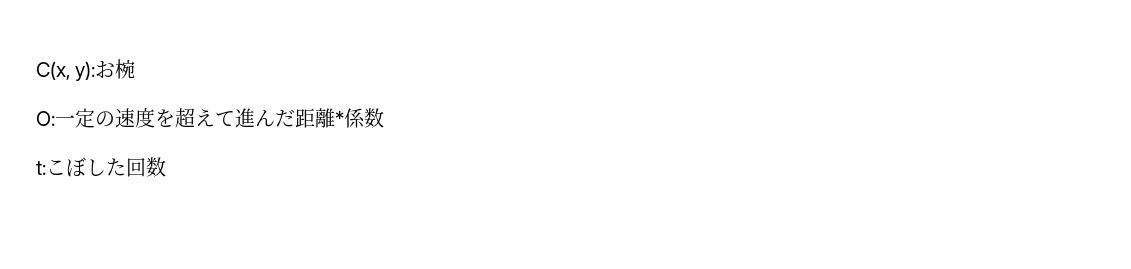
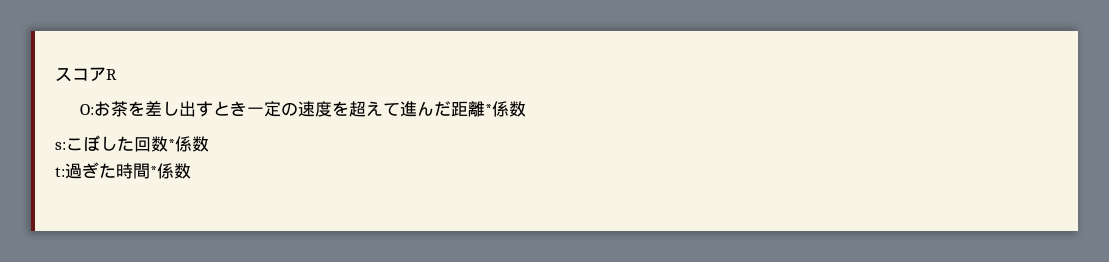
- C(x, y):お椀
- O:一定の速度を超えて進んだ距離*係数
+ スコアR
+ O:お茶を差し出すとき一定の速度を超えて進んだ距離*係数
- t:こぼした回数
+ s:こぼした回数*係数
+ t:過ぎた時間*係数

